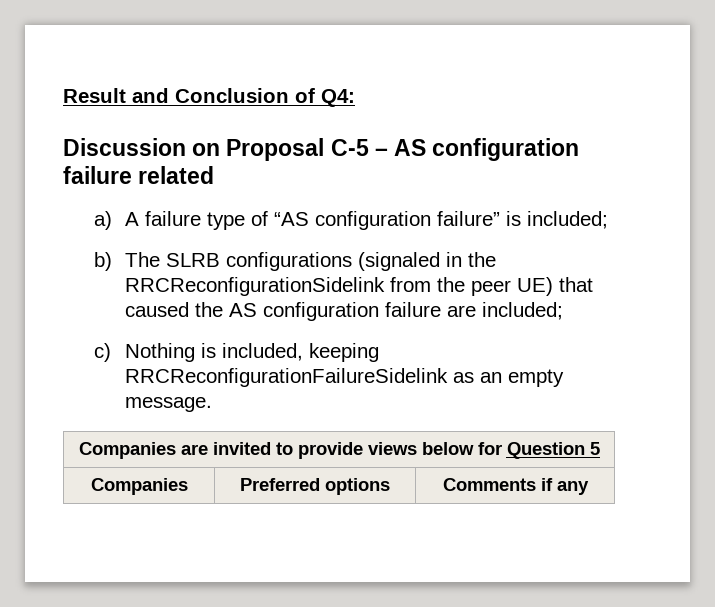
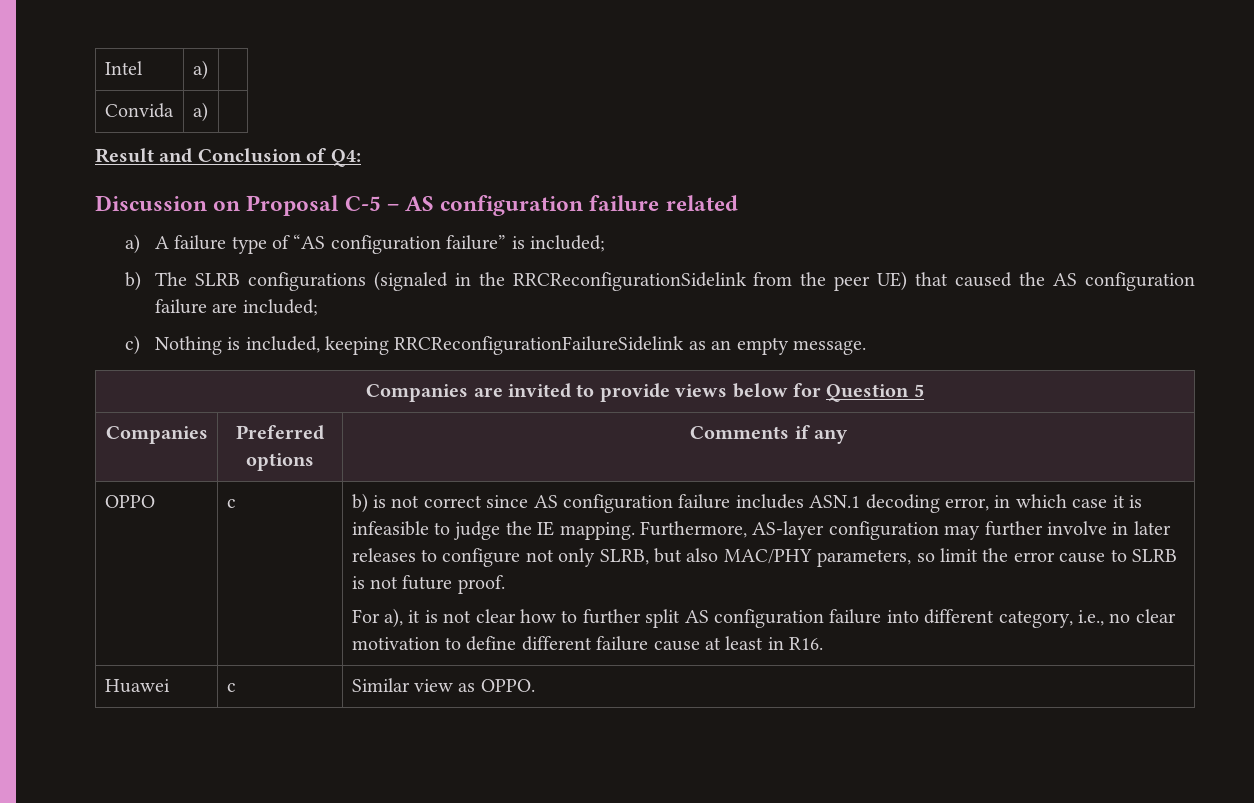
+ Intel | a) |
+ Convida | a) |
+ OPPO | c | b) is not correct since AS configuration failure includes ASN.1 decoding error, in which case it is infeasible to judge the IE mapping. Furthermore, AS-layer configuration may further involve in later releases to configure not only SLRB, but also MAC/PHY parameters, so limit the error cause to SLRB is not future proof.
+ For a), it is not clear how to further split AS configuration failure into different category, i.e., no clear motivation to define different failure cause at least in R16.
+ Huawei | c | Similar view as OPPO.

